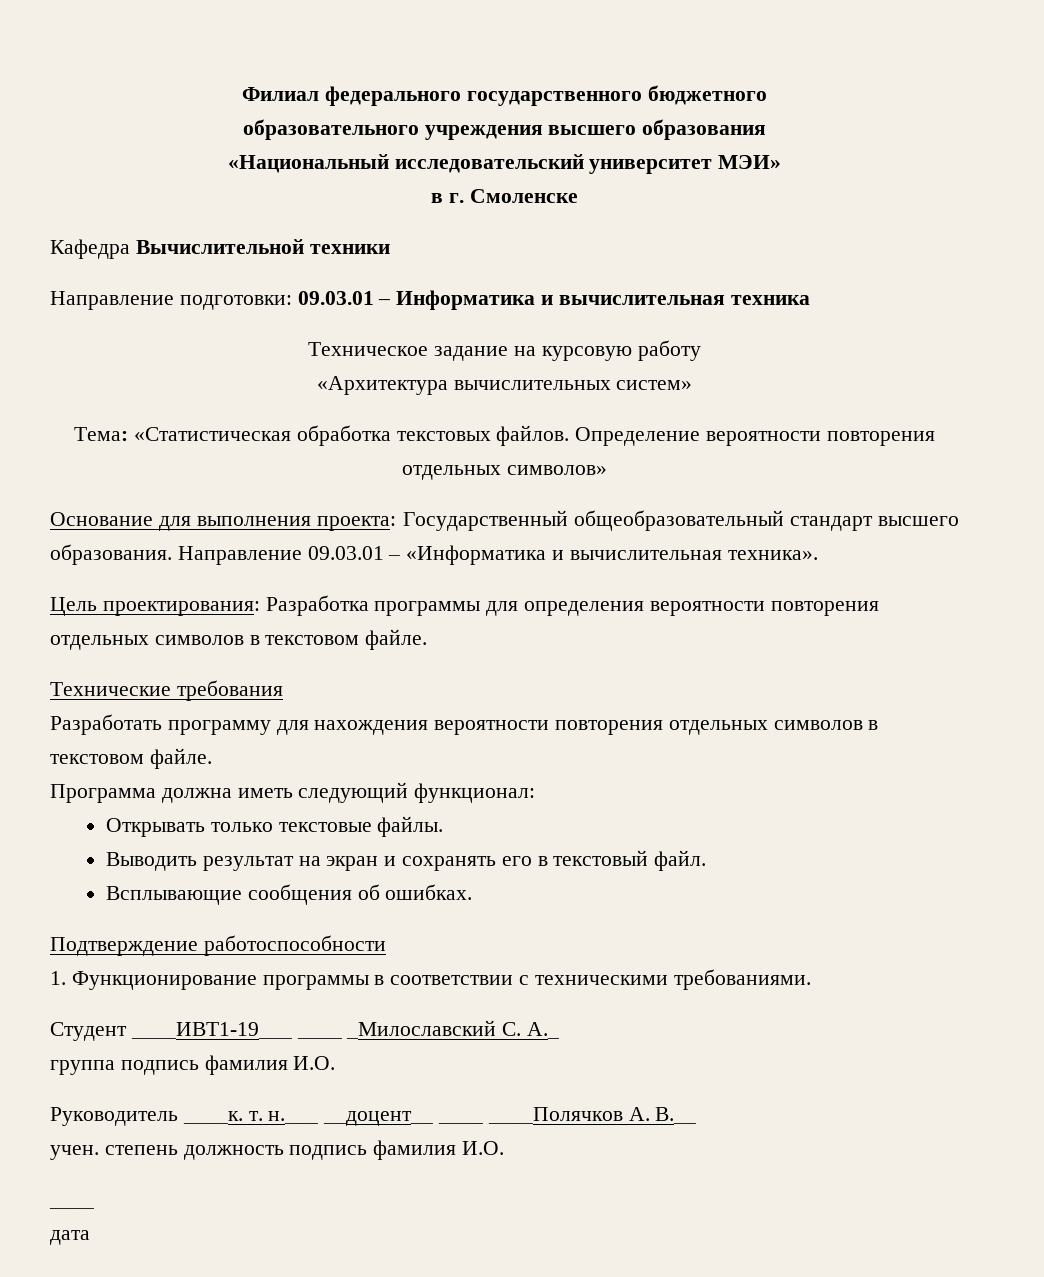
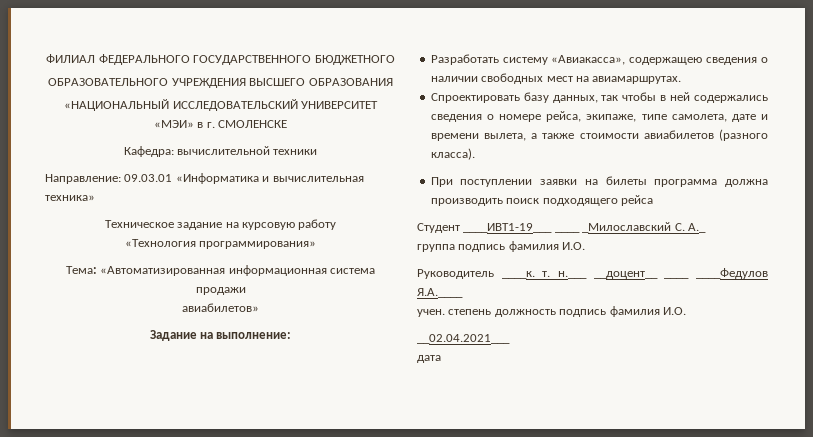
- Филиал федерального государственного бюджетного
- образовательного учреждения высшего образования
- «Национальный исследовательский университет МЭИ»
- в г. Смоленске
- Кафедра Вычислительной техники
- Направление подготовки: 09.03.01 – Информатика и вычислительная техника
+ ФИЛИАЛ ФЕДЕРАЛЬНОГО ГОСУДАРСТВЕННОГО БЮДЖЕТНОГО
+ ОБРАЗОВАТЕЛЬНОГО УЧРЕЖДЕНИЯ ВЫСШЕГО ОБРАЗОВАНИЯ
+ «НАЦИОНАЛЬНЫЙ ИССЛЕДОВАТЕЛЬСКИЙ УНИВЕРСИТЕТ «МЭИ» в г. СМОЛЕНСКЕ
+ Кафедра: вычислительной техники
+ Направление: 09.03.01 «Информатика и вычислительная техника»
- «Архитектура вычислительных систем»
- Тема: «Статистическая обработка текстовых файлов. Определение вероятности повторения отдельных символов»
- Основание для выполнения проекта: Государственный общеобразовательный стандарт высшего образования. Направление 09.03.01 – «Информатика и вычислительная техника».
- Цель проектирования: Разработка программы для определения вероятности повторения отдельных символов в текстовом файле.
- Технические требования
- Разработать программу для нахождения вероятности повторения отдельных символов в текстовом файле.
- Программа должна иметь следующий функционал:
- Открывать только текстовые файлы.
- Выводить результат на экран и сохранять его в текстовый файл.
- Всплывающие сообщения об ошибках.
- Подтверждение работоспособности
- 1. Функционирование программы в соответствии с техническими требованиями.
+ «Технология программирования»
+ Тема: «Автоматизированная информационная система продажи
+ авиабилетов»
+ Задание на выполнение:
+ Разработать систему «Авиакасса», содержащею сведения о наличии свободных мест на авиамаршрутах.
+ Спроектировать базу данных, так чтобы в ней содержались сведения о номере рейса, экипаже, типе самолета, дате и времени вылета, а также стоимости авиабилетов (разного класса).
+ При поступлении заявки на билеты программа должна производить поиск подходящего рейса
- Руководитель ____к. т. н.___ __доцент__ ____ ____Полячков А. В.__
+ Руководитель ____к. т. н.___ __доцент__ ____ ____Федулов Я.А.____
  учен. степень должность подпись фамилия И.О.
- ____
+ __02.04.2021___

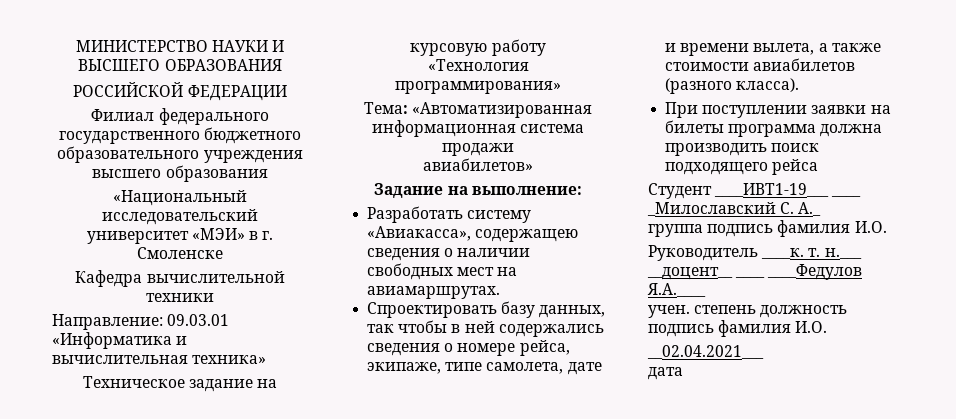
- ФИЛИАЛ ФЕДЕРАЛЬНОГО ГОСУДАРСТВЕННОГО БЮДЖЕТНОГО
- ОБРАЗОВАТЕЛЬНОГО УЧРЕЖДЕНИЯ ВЫСШЕГО ОБРАЗОВАНИЯ
- «НАЦИОНАЛЬНЫЙ ИССЛЕДОВАТЕЛЬСКИЙ УНИВЕРСИТЕТ «МЭИ» в г. СМОЛЕНСКЕ
- Кафедра: вычислительной техники
+ МИНИСТЕРСТВО НАУКИ И ВЫСШЕГО ОБРАЗОВАНИЯ
+ РОССИЙСКОЙ ФЕДЕРАЦИИ
+ Филиал федерального государственного бюджетного образовательного учреждения высшего образования
+ «Национальный исследовательский университет «МЭИ» в г. Смоленске
+ Кафедра вычислительной техники

